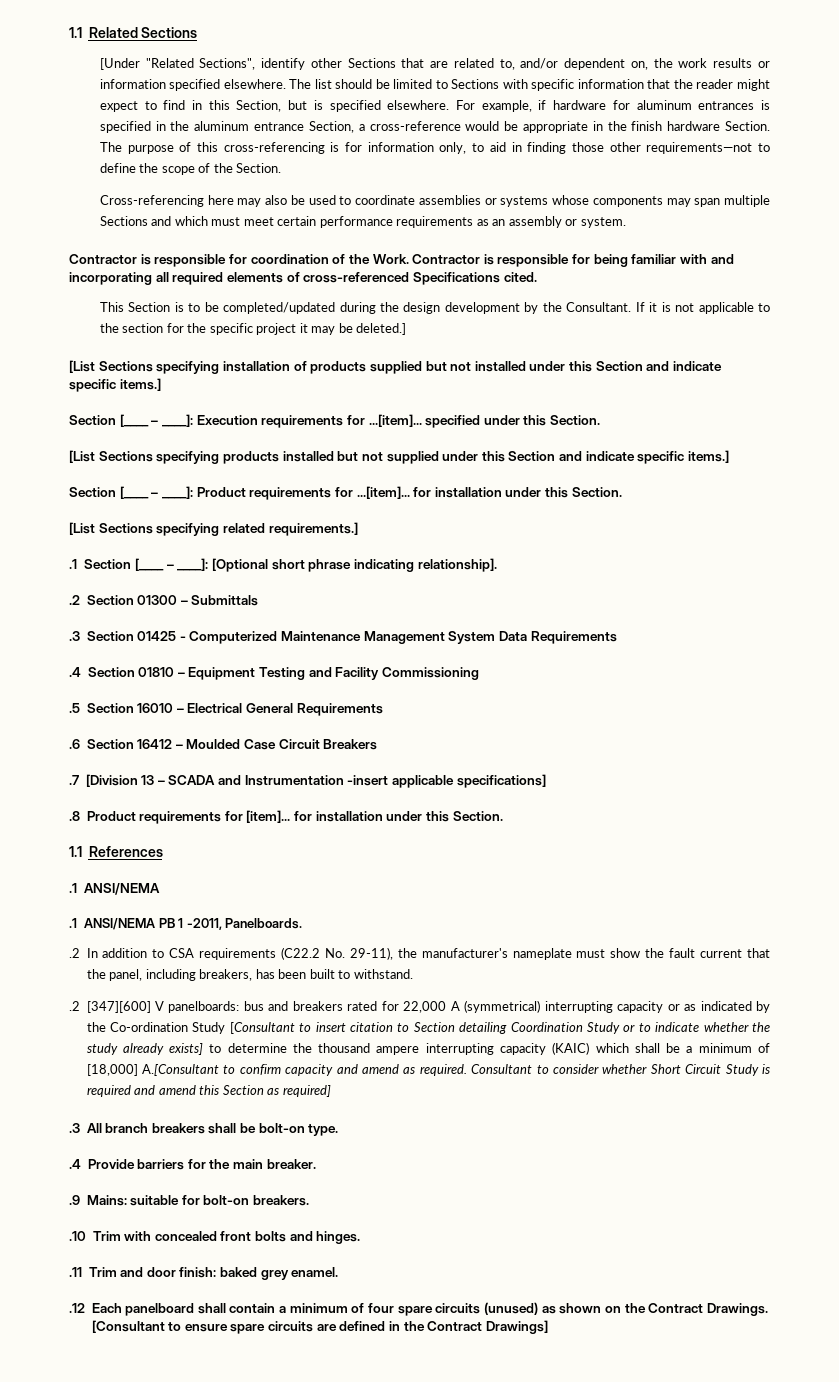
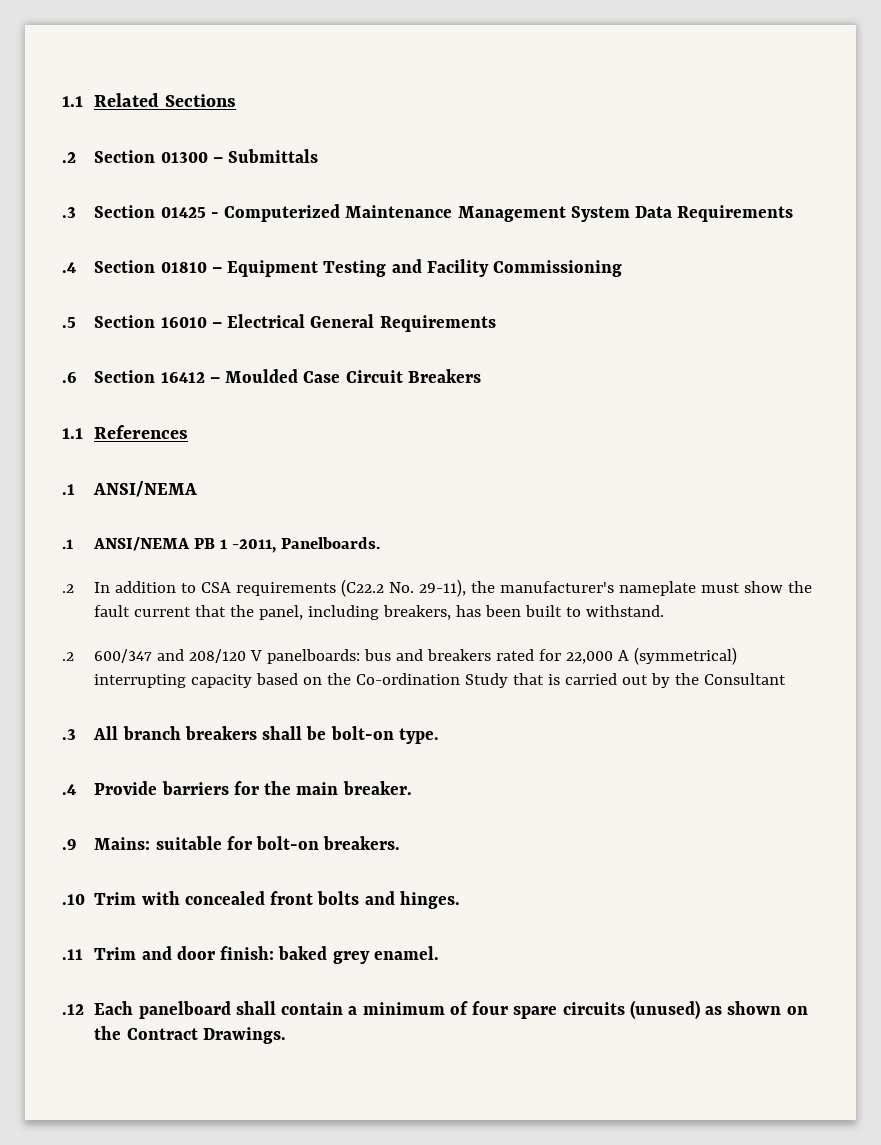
- [Under "Related Sections", identify other Sections that are related to, and/or dependent on, the work results or information specified elsewhere. The list should be limited to Sections with specific information that the reader might expect to find in this Section, but is specified elsewhere. For example, if hardware for aluminum entrances is specified in the aluminum entrance Section, a cross-reference would be appropriate in the finish hardware Section. The purpose of this cross-referencing is for information only, to aid in finding those other requirements—not to define the scope of the Section.
- Cross-referencing here may also be used to coordinate assemblies or systems whose components may span multiple Sections and which must meet certain performance requirements as an assembly or system.
- Contractor is responsible for coordination of the Work. Contractor is responsible for being familiar with and incorporating all required elements of cross-referenced Specifications cited.
- This Section is to be completed/updated during the design development by the Consultant. If it is not applicable to the section for the specific project it may be deleted.]
- [List Sections specifying installation of products supplied but not installed under this Section and indicate specific items.]
- Section [____ – ____]: Execution requirements for ...[item]... specified under this Section.
- [List Sections specifying products installed but not supplied under this Section and indicate specific items.]
- Section [____ – ____]: Product requirements for ...[item]... for installation under this Section.
- [List Sections specifying related requirements.]
- .1 Section [____ – ____]: [Optional short phrase indicating relationship].
- .7 [Division 13 – SCADA and Instrumentation -insert applicable specifications]
- .8 Product requirements for [item]... for installation under this Section.
- .2 [347][600] V panelboards: bus and breakers rated for 22,000 A (symmetrical) interrupting capacity or as indicated by the Co-ordination Study [Consultant to insert citation to Section detailing Coordination Study or to indicate whether the study already exists] to determine the thousand ampere interrupting capacity (KAIC) which shall be a minimum of [18,000] A.[Consultant to confirm capacity and amend as required. Consultant to consider whether Short Circuit Study is required and amend this Section as required]
+ .2 600/347 and 208/120 V panelboards: bus and breakers rated for 22,000 A (symmetrical) interrupting capacity based on the Co-ordination Study that is carried out by the Consultant
- [Consultant to ensure spare circuits are defined in the Contract Drawings]

